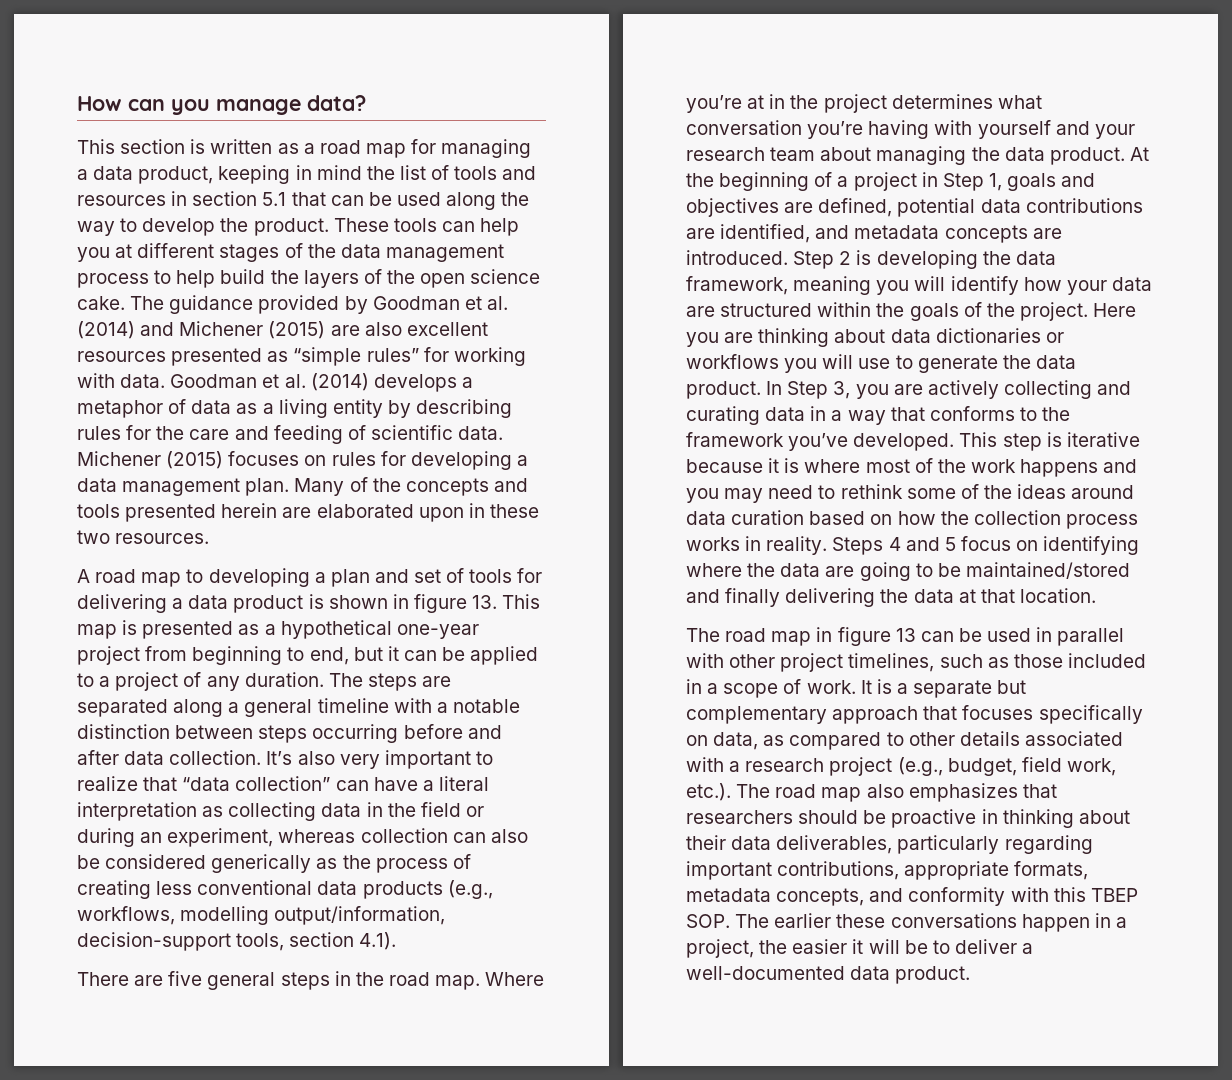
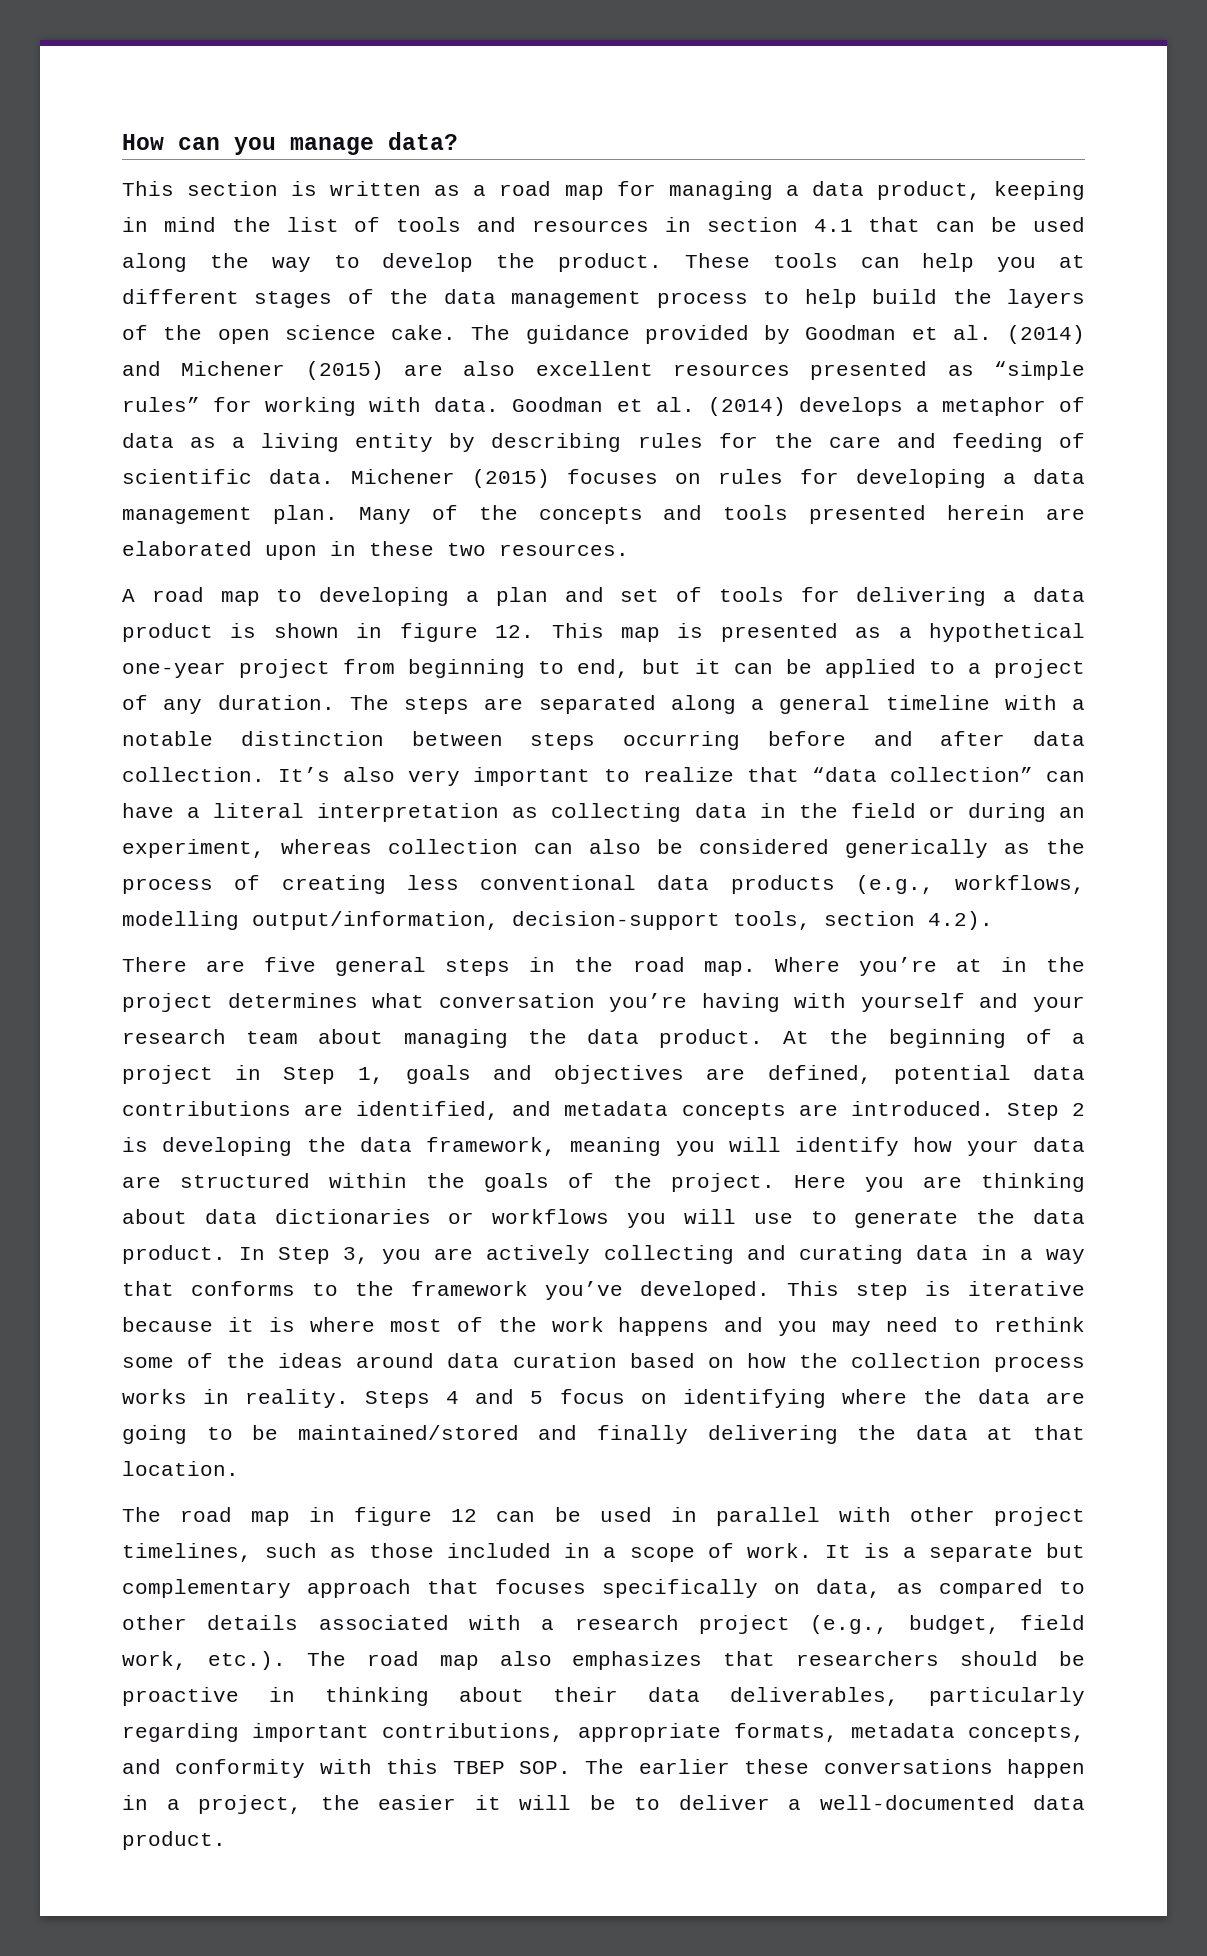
- This section is written as a road map for managing a data product, keeping in mind the list of tools and resources in section 5.1 that can be used along the way to develop the product.
+ This section is written as a road map for managing a data product, keeping in mind the list of tools and resources in section 4.1 that can be used along the way to develop the product.
- A road map to developing a plan and set of tools for delivering a data product is shown in figure 13. This map is presented as a hypothetical one-year project from beginning to end, but it can be applied to a project of any duration.
+ A road map to developing a plan and set of tools for delivering a data product is shown in figure 12. This map is presented as a hypothetical one-year project from beginning to end, but it can be applied to a project of any duration.
- It’s also very important to realize that “data collection” can have a literal interpretation as collecting data in the field or during an experiment, whereas collection can also be considered generically as the process of creating less conventional data products (e.g., workflows, modelling output/information, decision-support tools, section 4.1).
+ It’s also very important to realize that “data collection” can have a literal interpretation as collecting data in the field or during an experiment, whereas collection can also be considered generically as the process of creating less conventional data products (e.g., workflows, modelling output/information, decision-support tools, section 4.2).
- The road map in figure 13 can be used in parallel with other project timelines, such as those included in a scope of work.
+ The road map in figure 12 can be used in parallel with other project timelines, such as those included in a scope of work.

